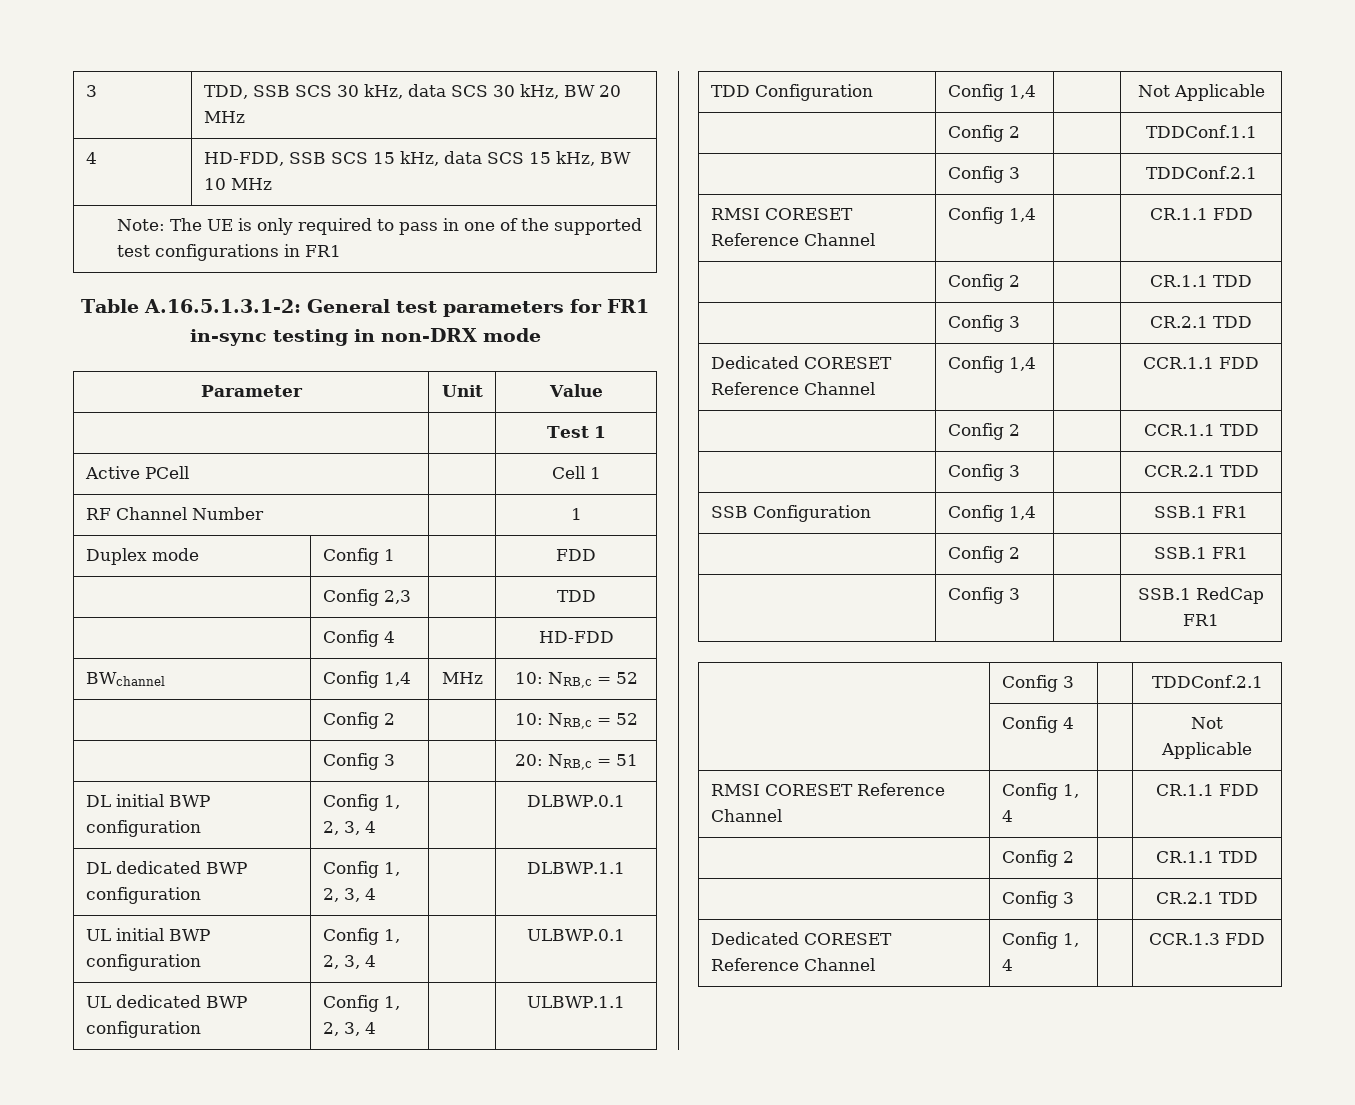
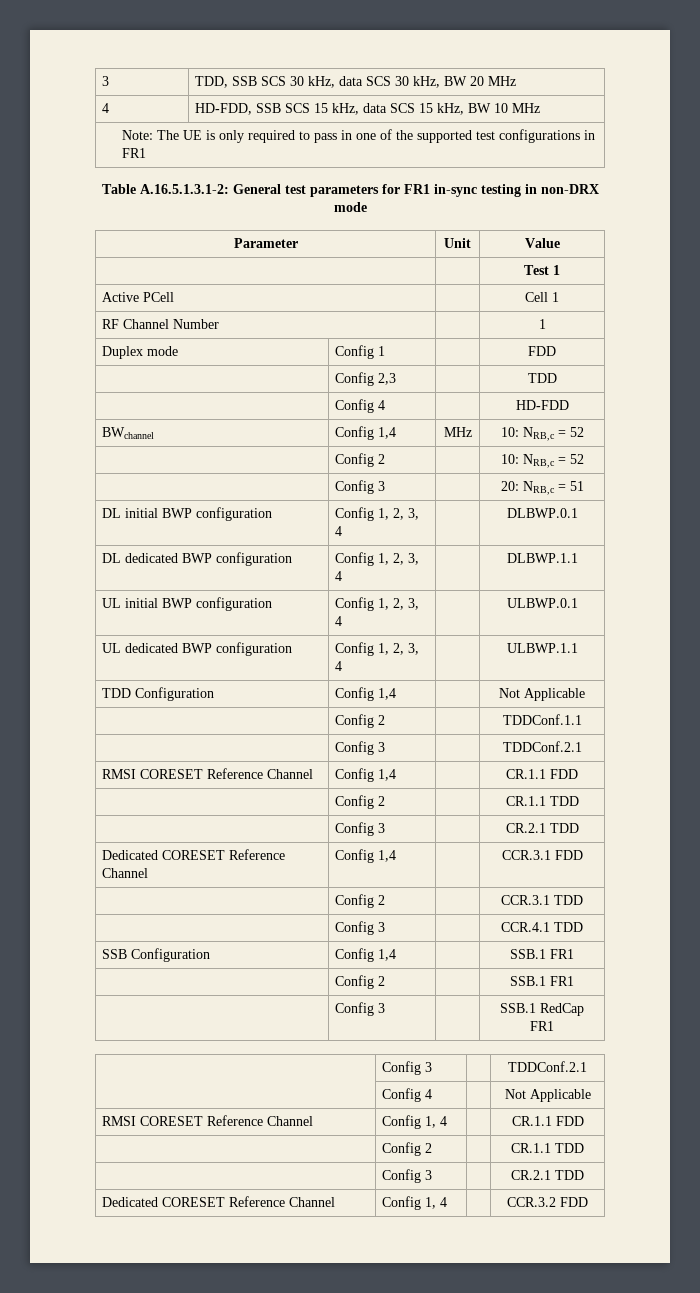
- Dedicated CORESET Reference Channel | Config 1,4 | | CCR.1.1 FDD
- | Config 2 | | CCR.1.1 TDD
- | Config 3 | | CCR.2.1 TDD
+ Dedicated CORESET Reference Channel | Config 1,4 | | CCR.3.1 FDD
+ | Config 2 | | CCR.3.1 TDD
+ | Config 3 | | CCR.4.1 TDD
- Dedicated CORESET Reference Channel | Config 1, 4 | | CCR.1.3 FDD
+ Dedicated CORESET Reference Channel | Config 1, 4 | | CCR.3.2 FDD

